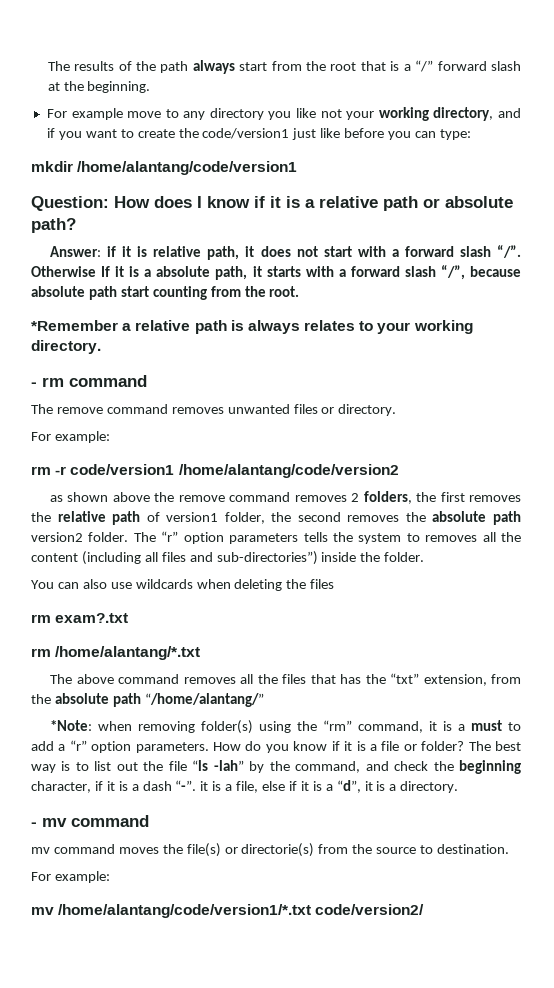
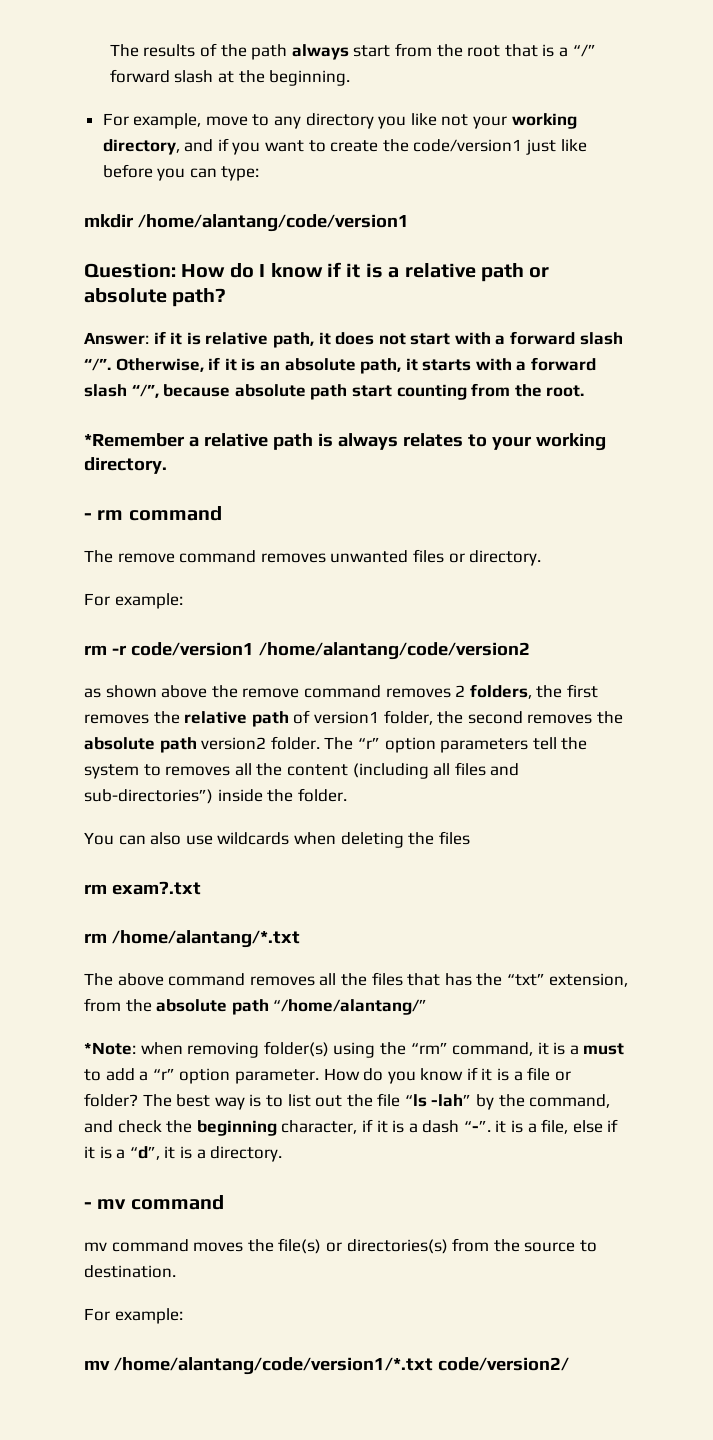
- For example move to any directory you like not your working directory, and if you want to create the code/version1 just like before you can type:
+ For example, move to any directory you like not your working directory, and if you want to create the code/version1 just like before you can type:
- Question: How does I know if it is a relative path or absolute path?
+ Question: How do I know if it is a relative path or absolute path?
- Otherwise If it is a absolute path, it starts with a forward slash “/”, because absolute path start counting from the root.
+ Otherwise, if it is an absolute path, it starts with a forward slash “/”, because absolute path start counting from the root.
- The “r” option parameters tells the system to removes all the content (including all files and sub-directories”) inside the folder.
+ The “r” option parameters tell the system to removes all the content (including all files and sub-directories”) inside the folder.
- *Note: when removing folder(s) using the “rm” command, it is a must to add a “r” option parameters.
+ *Note: when removing folder(s) using the “rm” command, it is a must to add a “r” option parameter.
- mv command moves the file(s) or directorie(s) from the source to destination.
+ mv command moves the file(s) or directories(s) from the source to destination.

